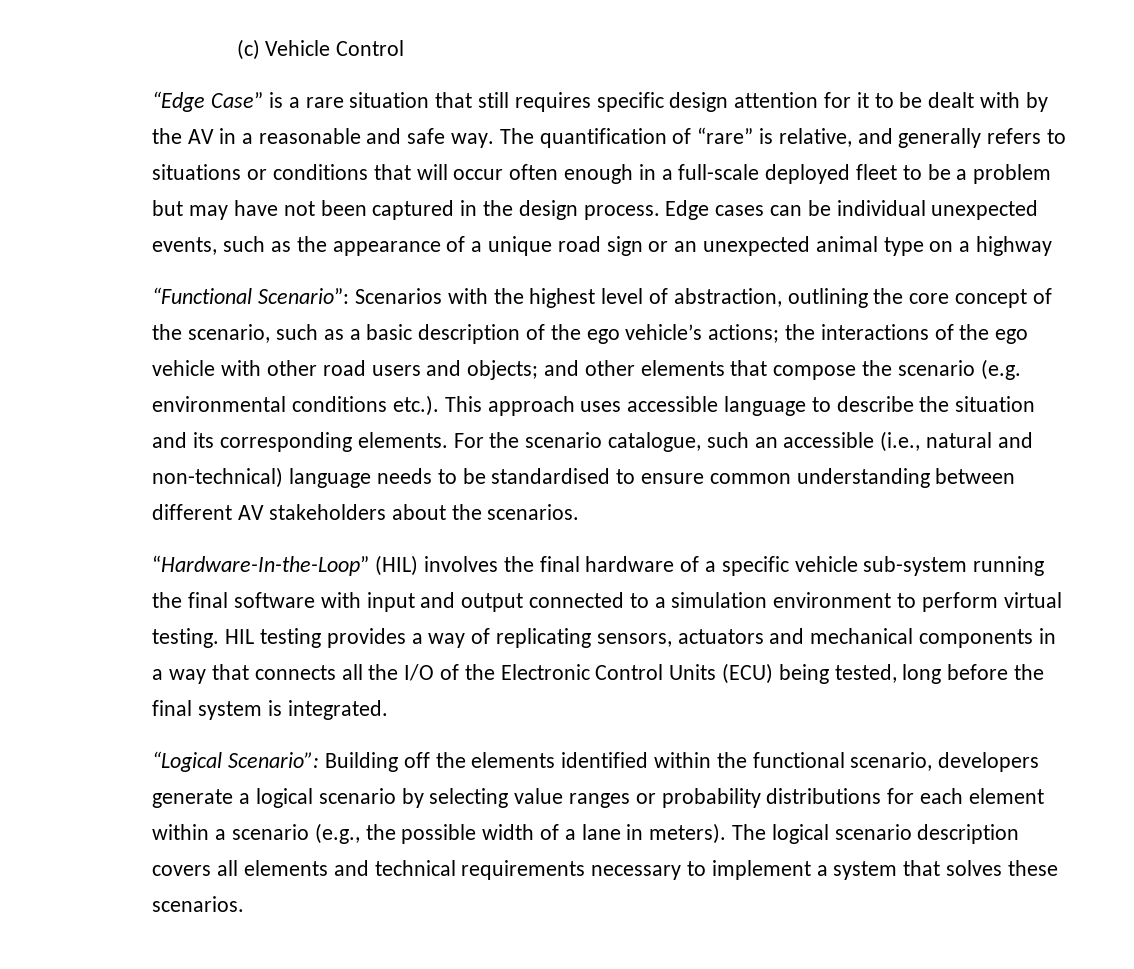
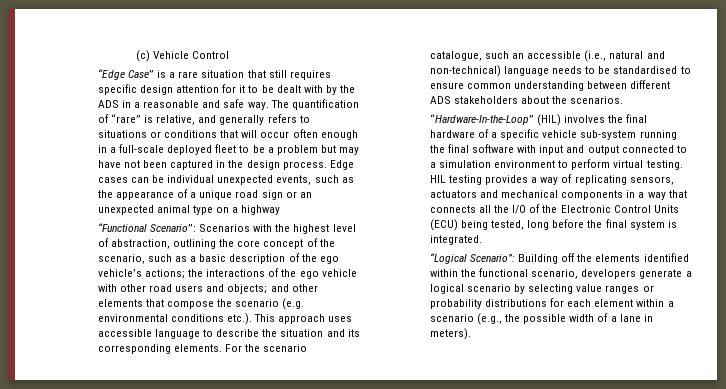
- “Edge Case” is a rare situation that still requires specific design attention for it to be dealt with by the AV in a reasonable and safe way.
+ “Edge Case” is a rare situation that still requires specific design attention for it to be dealt with by the ADS in a reasonable and safe way.
- For the scenario catalogue, such an accessible (i.e., natural and non-technical) language needs to be standardised to ensure common understanding between different AV stakeholders about the scenarios.
+ For the scenario catalogue, such an accessible (i.e., natural and non-technical) language needs to be standardised to ensure common understanding between different ADS stakeholders about the scenarios.
- The logical scenario description covers all elements and technical requirements necessary to implement a system that solves these scenarios.

